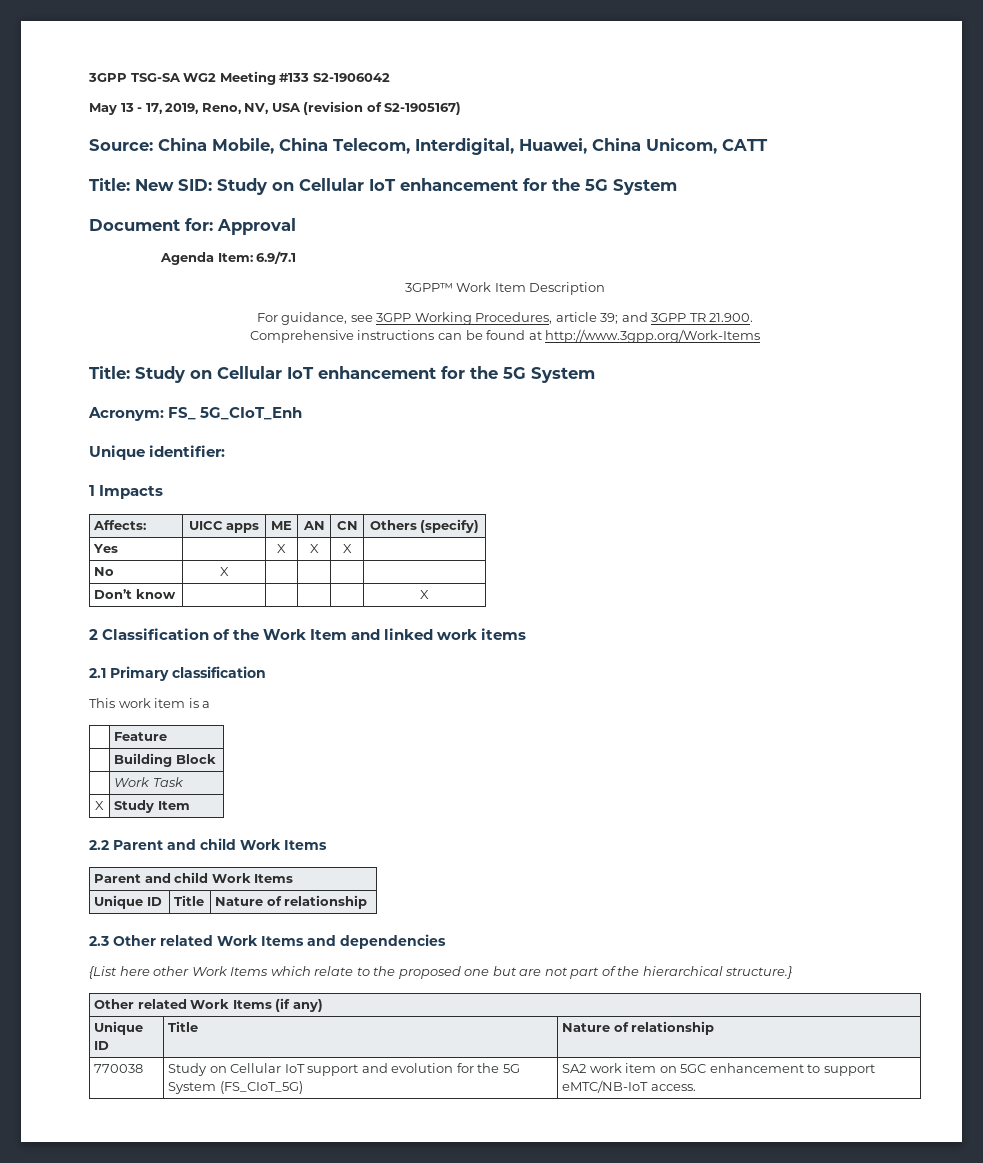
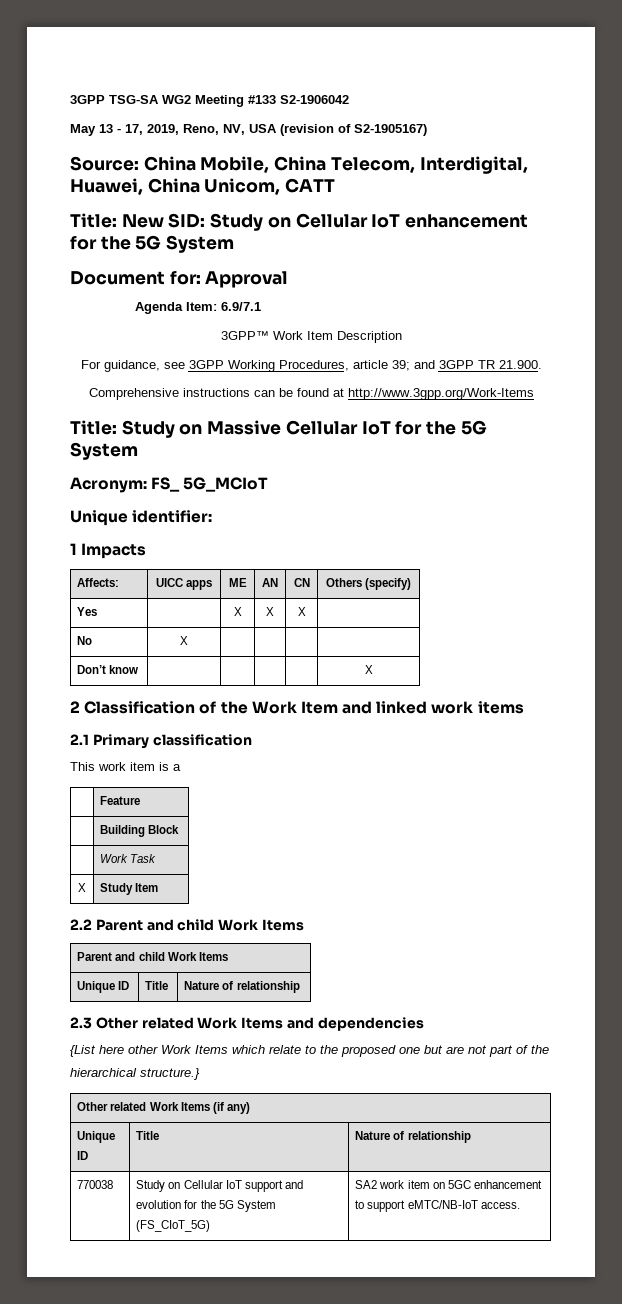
- Title: Study on Cellular IoT enhancement for the 5G System
+ Title: Study on Massive Cellular IoT for the 5G System
- Acronym: FS_ 5G_CIoT_Enh
+ Acronym: FS_ 5G_MCIoT

